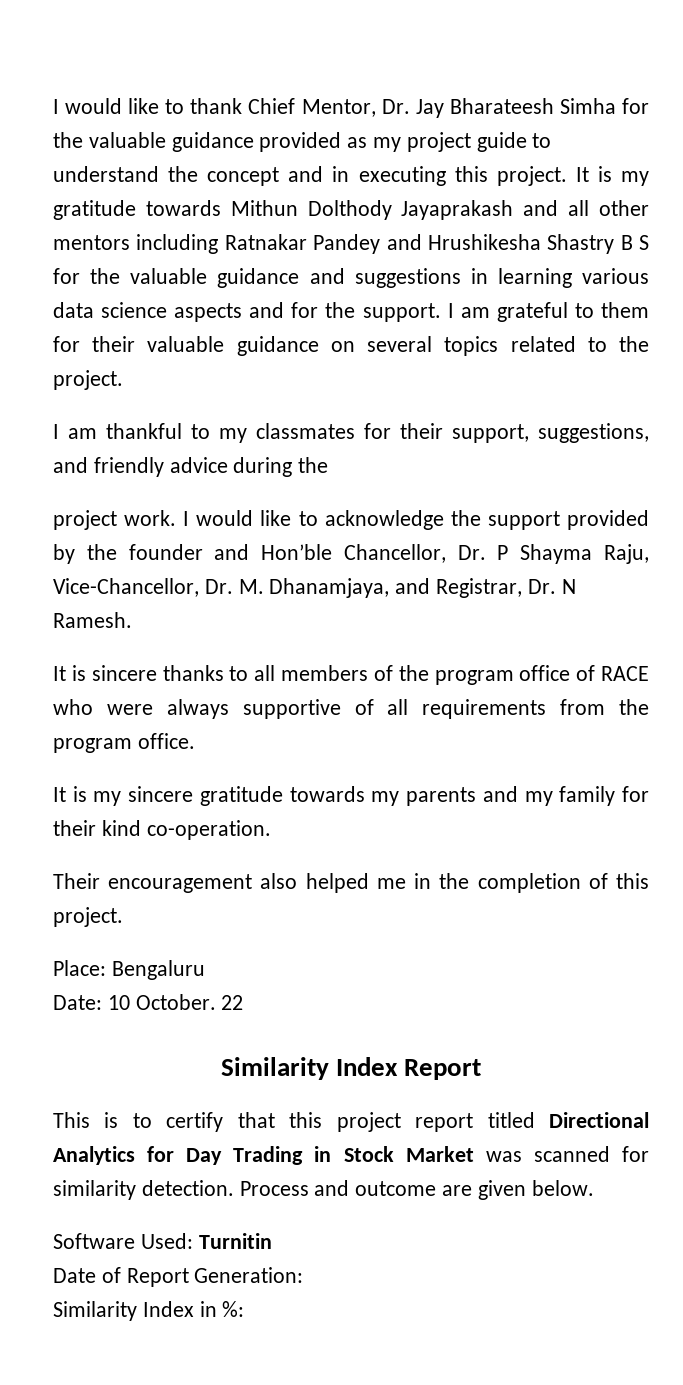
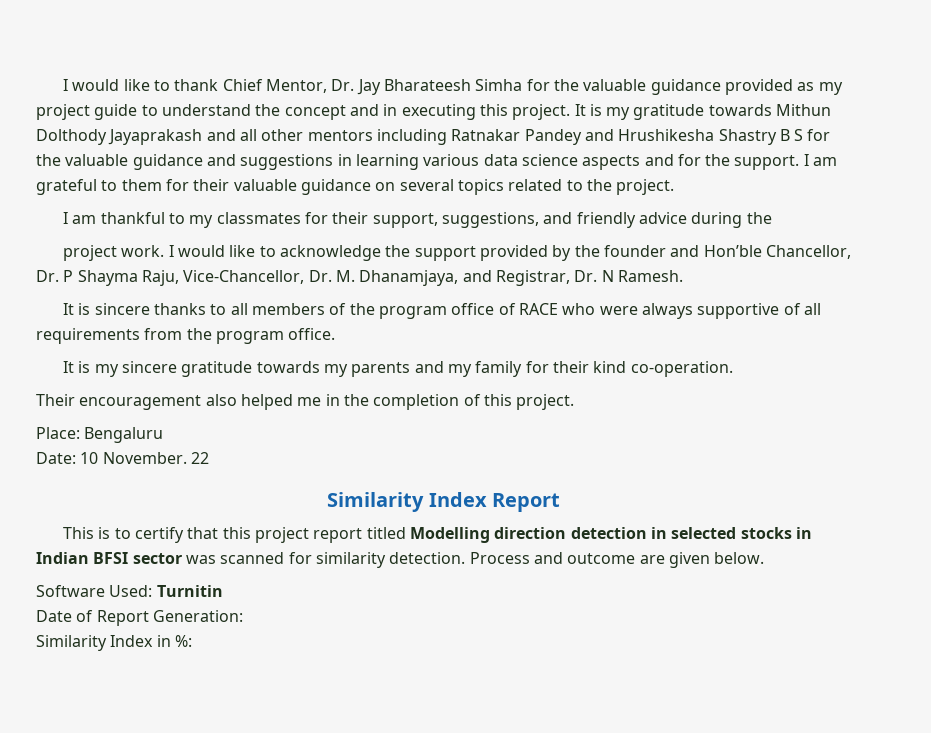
- Date: 10 October.
+ Date: 10 November.
- This is to certify that this project report titled Directional Analytics for Day Trading in Stock Market was scanned for similarity detection.
+ This is to certify that this project report titled Modelling direction detection in selected stocks in Indian BFSI sector was scanned for similarity detection.

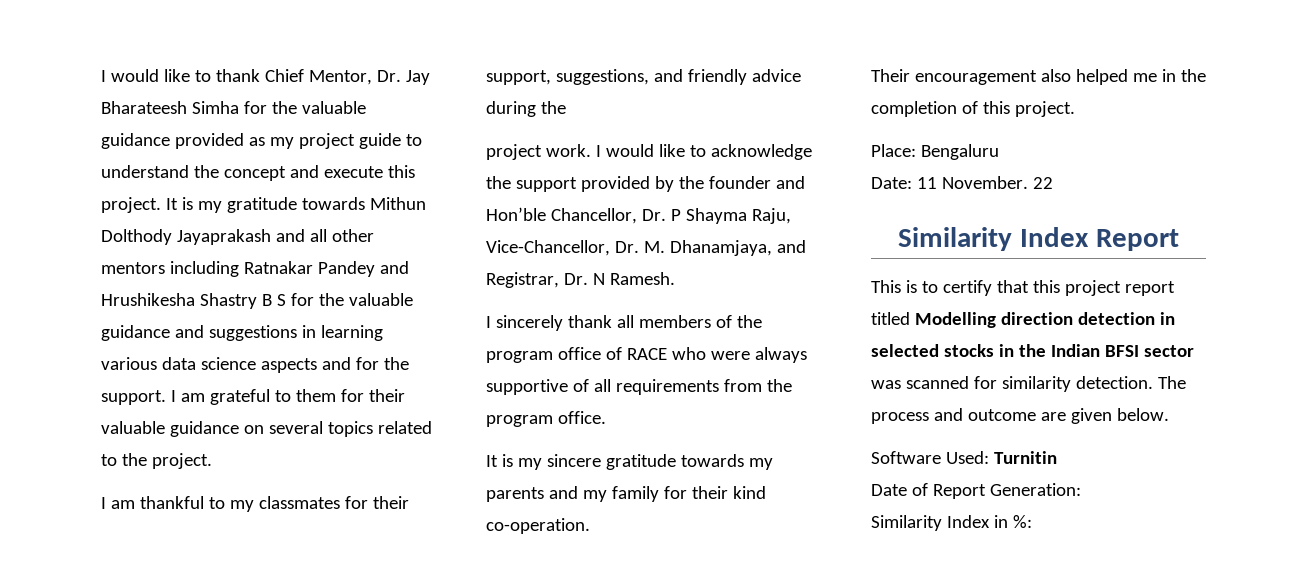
- I would like to thank Chief Mentor, Dr. Jay Bharateesh Simha for the valuable guidance provided as my project guide to understand the concept and in executing this project.
+ I would like to thank Chief Mentor, Dr. Jay Bharateesh Simha for the valuable guidance provided as my project guide to understand the concept and execute this project.
- It is sincere thanks to all members of the program office of RACE who were always supportive of all requirements from the program office.
+ I sincerely thank all members of the program office of RACE who were always supportive of all requirements from the program office.
- Date: 10 November.
+ Date: 11 November.
- This is to certify that this project report titled Modelling direction detection in selected stocks in Indian BFSI sector was scanned for similarity detection.
+ This is to certify that this project report titled Modelling direction detection in selected stocks in the Indian BFSI sector was scanned for similarity detection.
- Process and outcome are given below.
+ The process and outcome are given below.

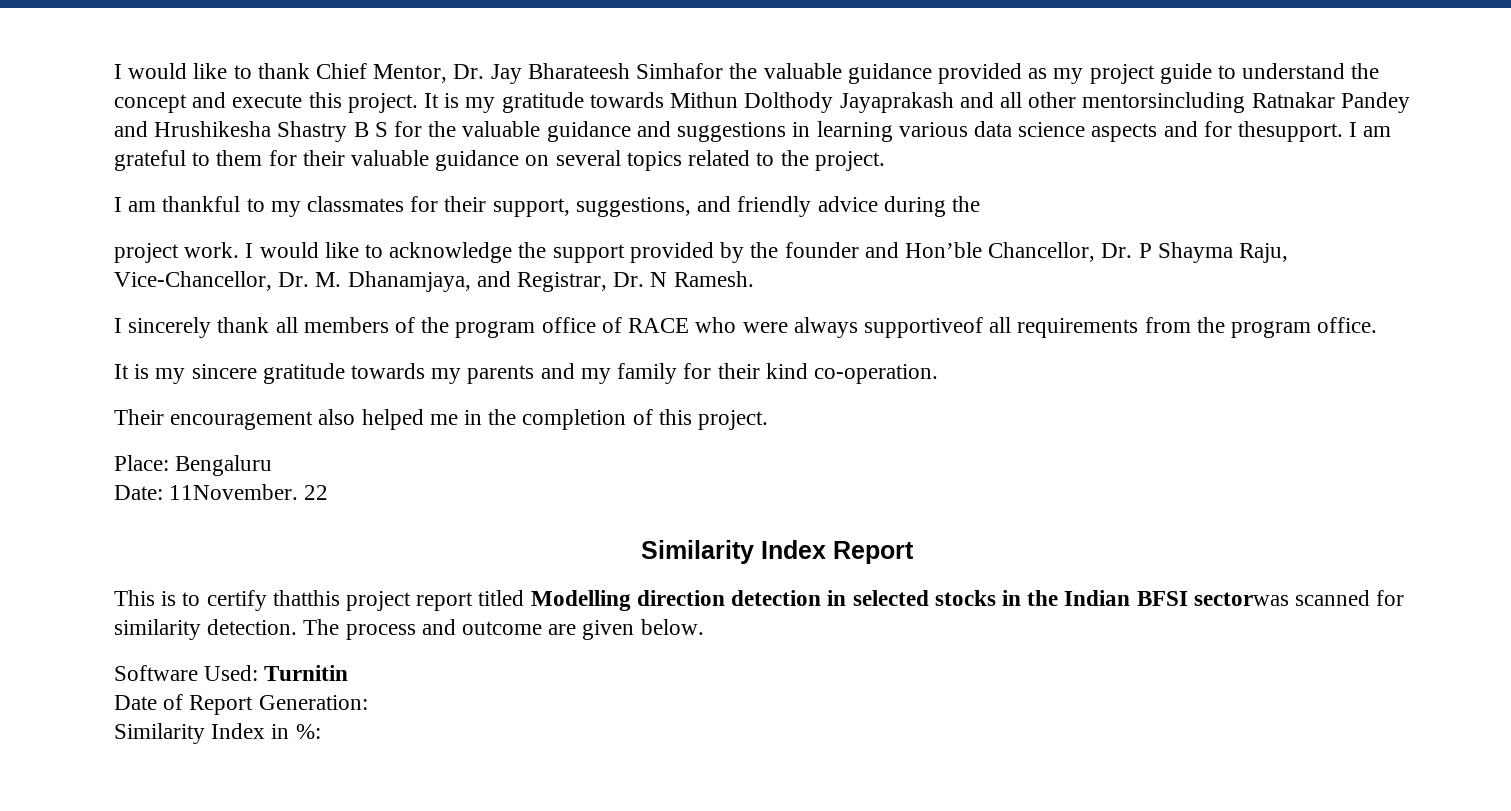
- I would like to thank Chief Mentor, Dr. Jay Bharateesh Simha for the valuable guidance provided as my project guide to understand the concept and execute this project.
+ I would like to thank Chief Mentor, Dr. Jay Bharateesh Simhafor the valuable guidance provided as my project guide to understand the concept and execute this project.
- It is my gratitude towards Mithun Dolthody Jayaprakash and all other mentors including Ratnakar Pandey and Hrushikesha Shastry B S for the valuable guidance and suggestions in learning various data science aspects and for the support.
+ It is my gratitude towards Mithun Dolthody Jayaprakash and all other mentorsincluding Ratnakar Pandey and Hrushikesha Shastry B S for the valuable guidance and suggestions in learning various data science aspects and for thesupport.
- I sincerely thank all members of the program office of RACE who were always supportive of all requirements from the program office.
+ I sincerely thank all members of the program office of RACE who were always supportiveof all requirements from the program office.
- Date: 11 November.
+ Date: 11November.
- This is to certify that this project report titled Modelling direction detection in selected stocks in the Indian BFSI sector was scanned for similarity detection.
+ This is to certify thatthis project report titled Modelling direction detection in selected stocks in the Indian BFSI sectorwas scanned for similarity detection.

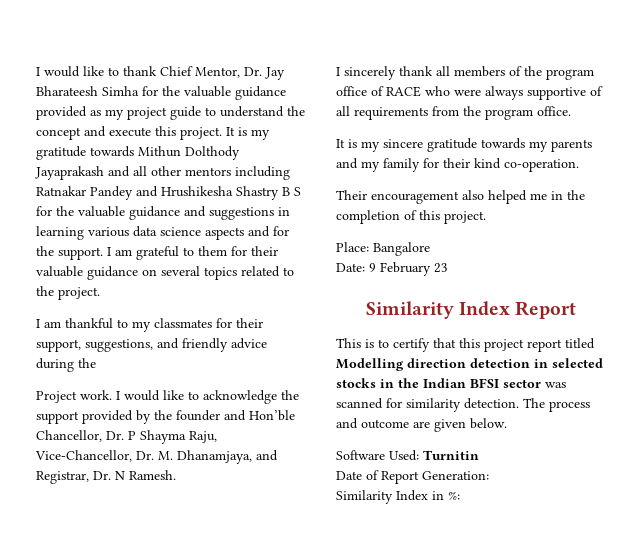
- I would like to thank Chief Mentor, Dr. Jay Bharateesh Simhafor the valuable guidance provided as my project guide to understand the concept and execute this project.
+ I would like to thank Chief Mentor, Dr. Jay Bharateesh Simha for the valuable guidance provided as my project guide to understand the concept and execute this project.
- It is my gratitude towards Mithun Dolthody Jayaprakash and all other mentorsincluding Ratnakar Pandey and Hrushikesha Shastry B S for the valuable guidance and suggestions in learning various data science aspects and for thesupport.
+ It is my gratitude towards Mithun Dolthody Jayaprakash and all other mentors including Ratnakar Pandey and Hrushikesha Shastry B S for the valuable guidance and suggestions in learning various data science aspects and for the support.
- project work.
+ Project work.
- I sincerely thank all members of the program office of RACE who were always supportiveof all requirements from the program office.
+ I sincerely thank all members of the program office of RACE who were always supportive of all requirements from the program office.
- Place: Bengaluru
+ Place: Bangalore
- Date: 11November. 22
+ Date: 9 February 23
- This is to certify thatthis project report titled Modelling direction detection in selected stocks in the Indian BFSI sectorwas scanned for similarity detection.
+ This is to certify that this project report titled Modelling direction detection in selected stocks in the Indian BFSI sector was scanned for similarity detection.

